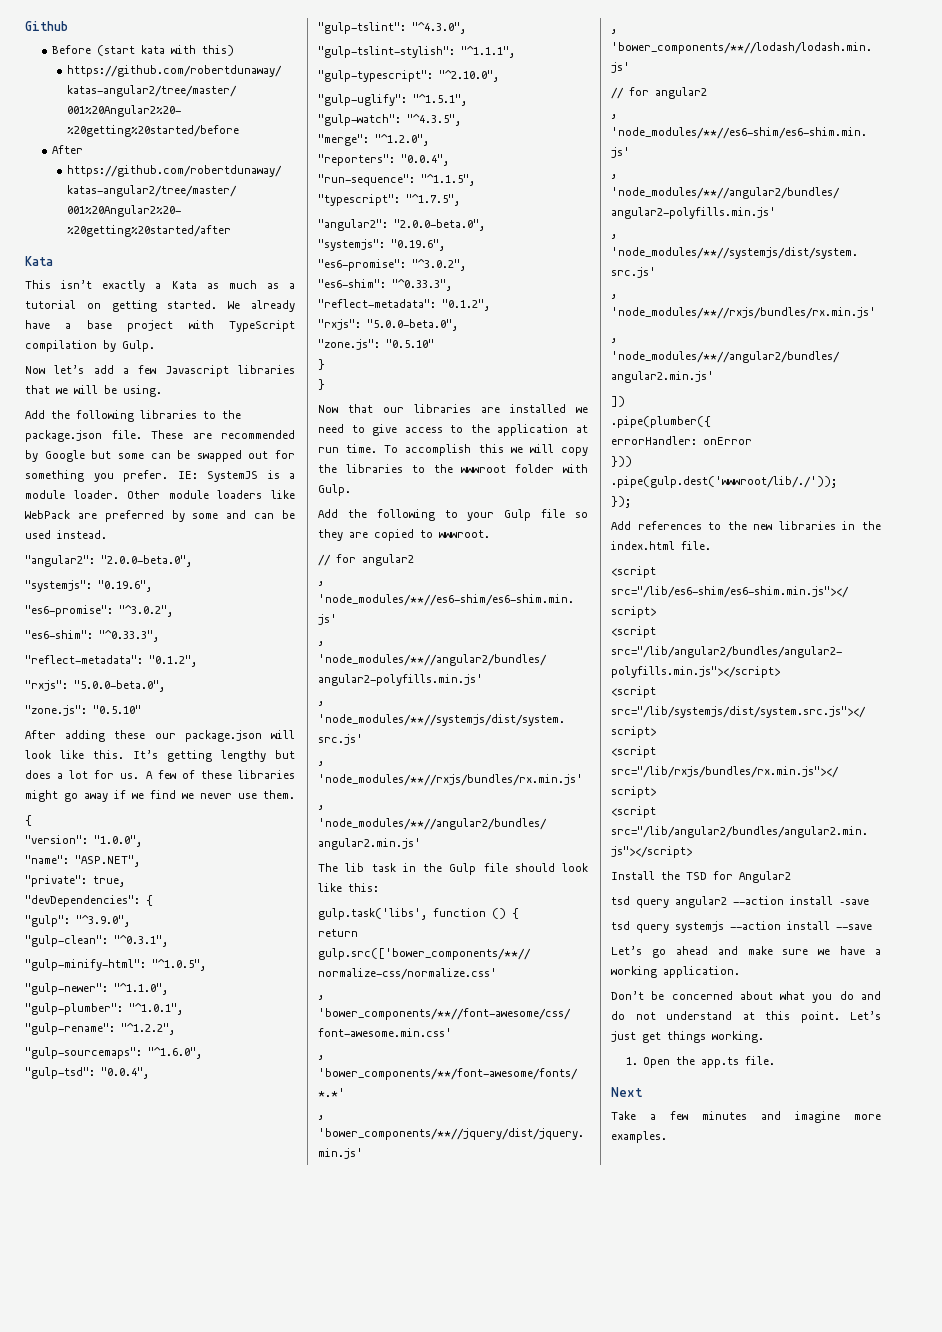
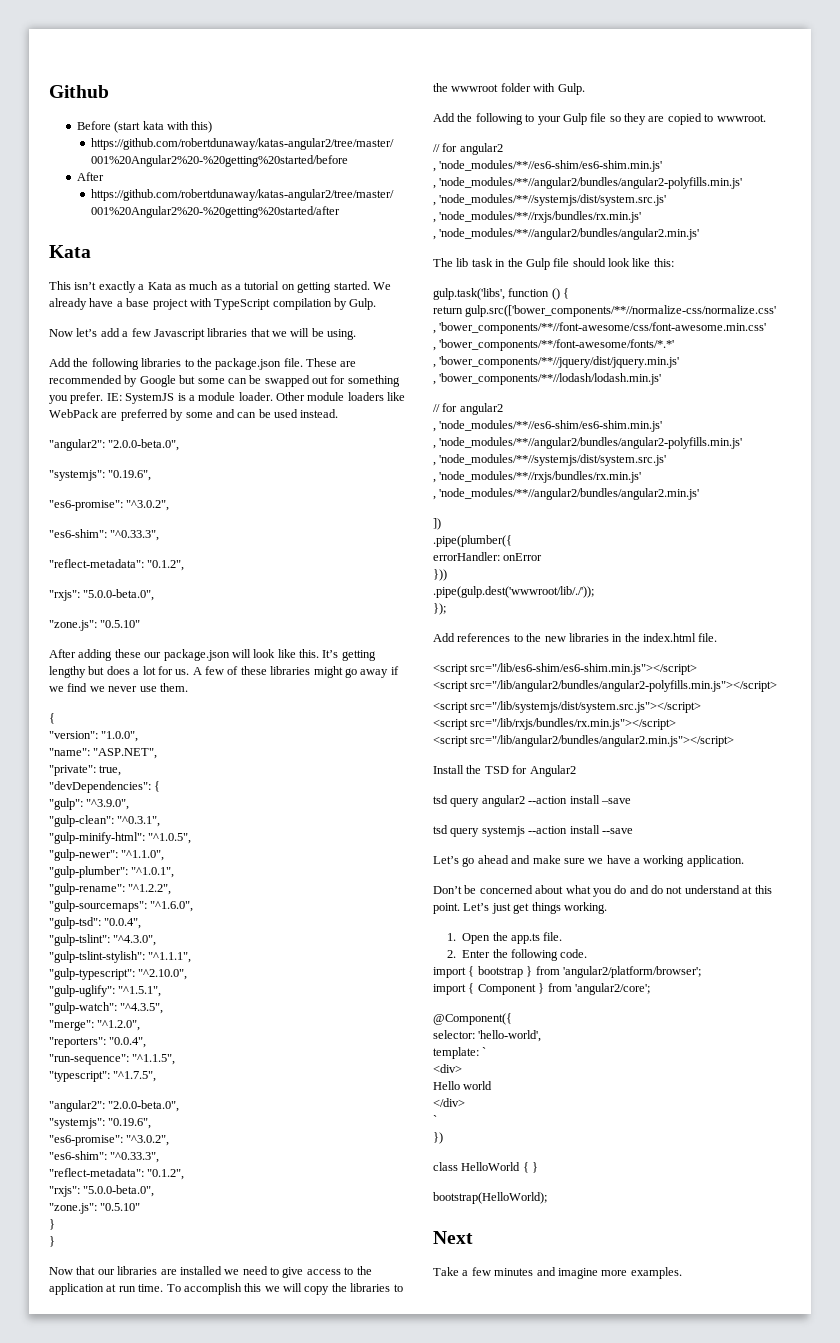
+ 2. Enter the following code.
+ import { bootstrap } from 'angular2/platform/browser';
+ import { Component } from 'angular2/core';
+ @Component({
+ selector: 'hello-world',
+ template: `
+ <div>
+ Hello world
+ </div>
+ `
+ })
+ class HelloWorld { }
+ bootstrap(HelloWorld);

